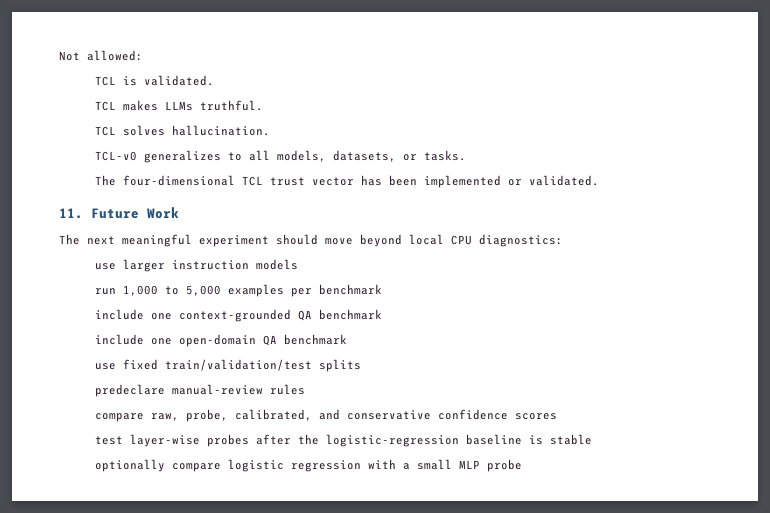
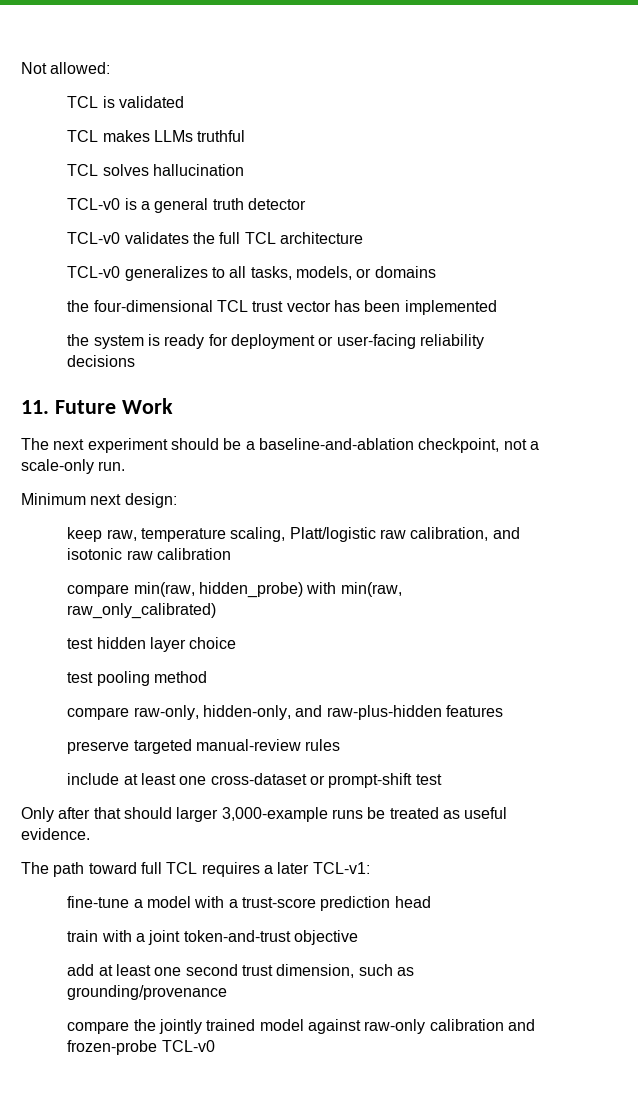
- TCL is validated.
+ TCL is validated
- TCL makes LLMs truthful.
+ TCL makes LLMs truthful
- TCL solves hallucination.
+ TCL solves hallucination
+ TCL-v0 is a general truth detector
+ TCL-v0 validates the full TCL architecture
- TCL-v0 generalizes to all models, datasets, or tasks.
- The four-dimensional TCL trust vector has been implemented or validated.
+ TCL-v0 generalizes to all tasks, models, or domains
+ the four-dimensional TCL trust vector has been implemented
+ the system is ready for deployment or user-facing reliability decisions
- The next meaningful experiment should move beyond local CPU diagnostics:
- use larger instruction models
- run 1,000 to 5,000 examples per benchmark
- include one context-grounded QA benchmark
- include one open-domain QA benchmark
- use fixed train/validation/test splits
- predeclare manual-review rules
- compare raw, probe, calibrated, and conservative confidence scores
- test layer-wise probes after the logistic-regression baseline is stable
- optionally compare logistic regression with a small MLP probe
+ The next experiment should be a baseline-and-ablation checkpoint, not a scale-only run.
+ Minimum next design:
+ keep raw, temperature scaling, Platt/logistic raw calibration, and isotonic raw calibration
+ compare min(raw, hidden_probe) with min(raw, raw_only_calibrated)
+ test hidden layer choice
+ test pooling method
+ compare raw-only, hidden-only, and raw-plus-hidden features
+ preserve targeted manual-review rules
+ include at least one cross-dataset or prompt-shift test
+ Only after that should larger 3,000-example runs be treated as useful evidence.
+ The path toward full TCL requires a later TCL-v1:
+ fine-tune a model with a trust-score prediction head
+ train with a joint token-and-trust objective
+ add at least one second trust dimension, such as grounding/provenance
+ compare the jointly trained model against raw-only calibration and frozen-probe TCL-v0

